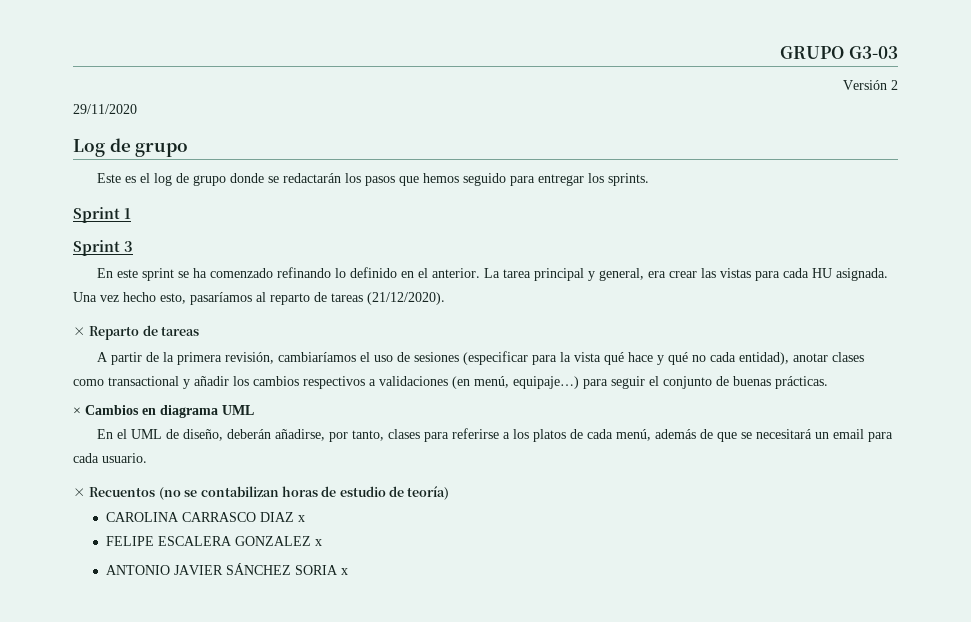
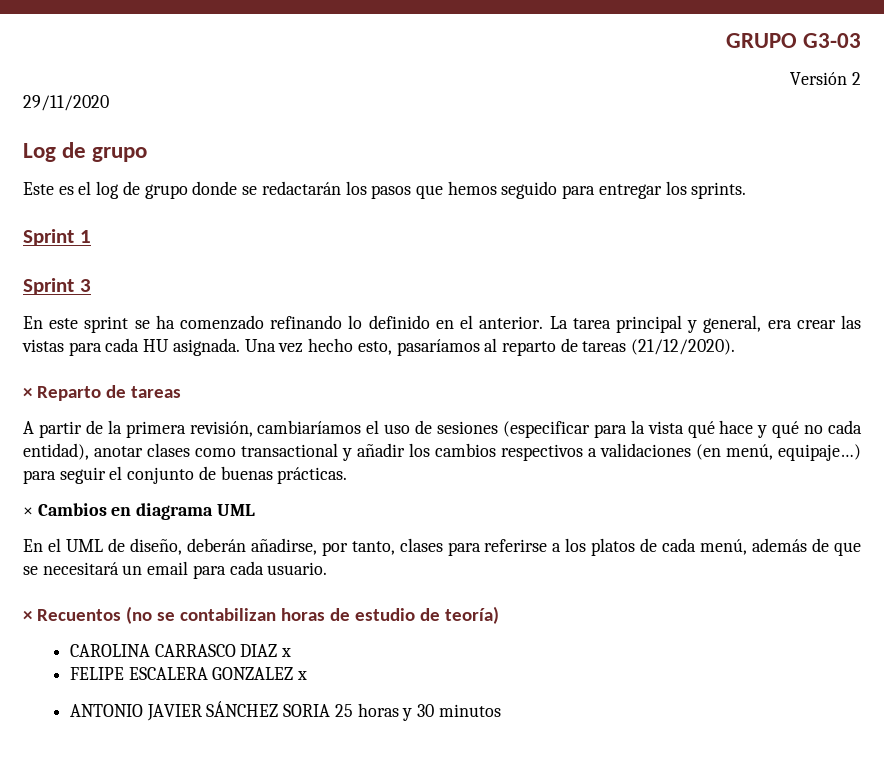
- ANTONIO JAVIER SÁNCHEZ SORIA x
+ ANTONIO JAVIER SÁNCHEZ SORIA 25 horas y 30 minutos

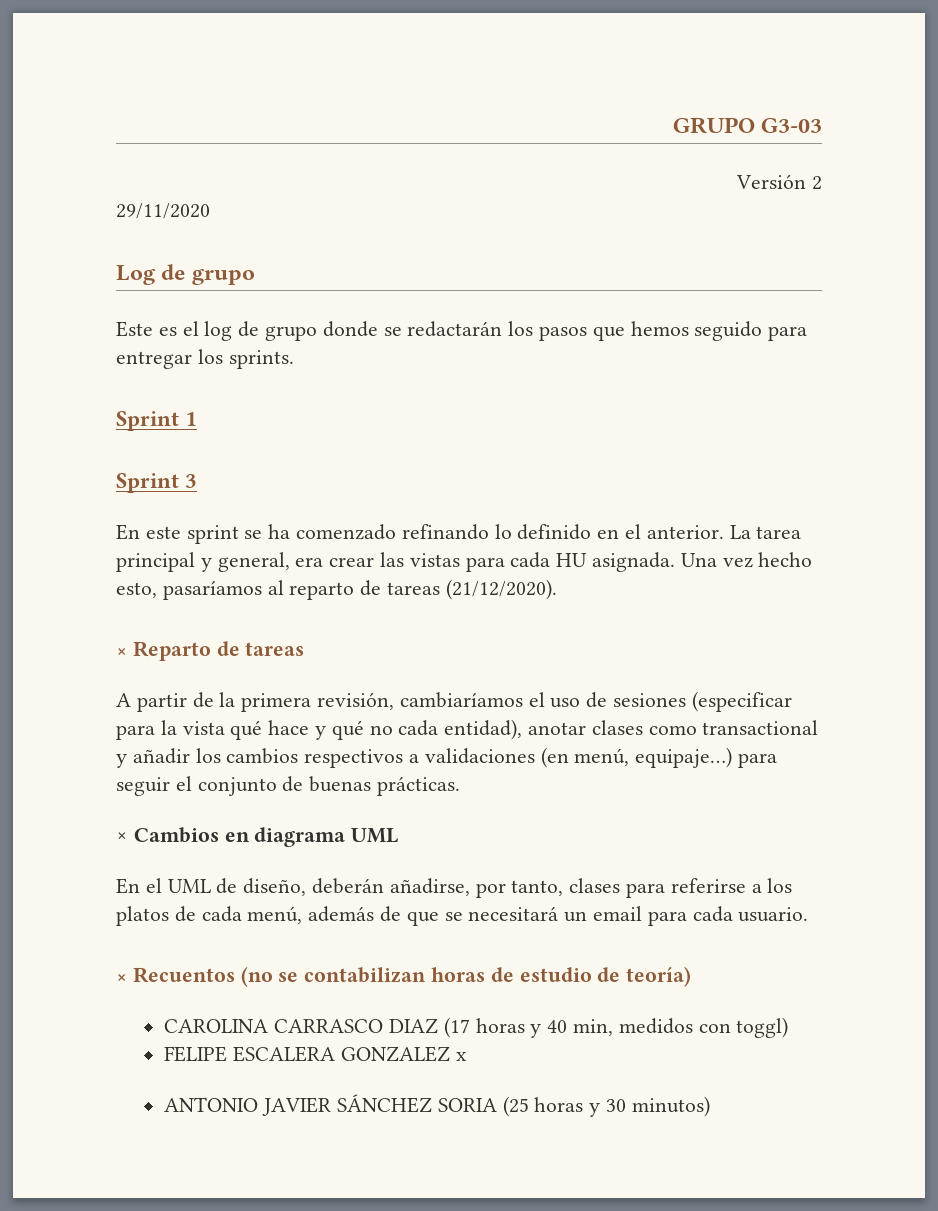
- CAROLINA CARRASCO DIAZ x
+ CAROLINA CARRASCO DIAZ (17 horas y 40 min, medidos con toggl)
- ANTONIO JAVIER SÁNCHEZ SORIA 25 horas y 30 minutos
+ ANTONIO JAVIER SÁNCHEZ SORIA (25 horas y 30 minutos)

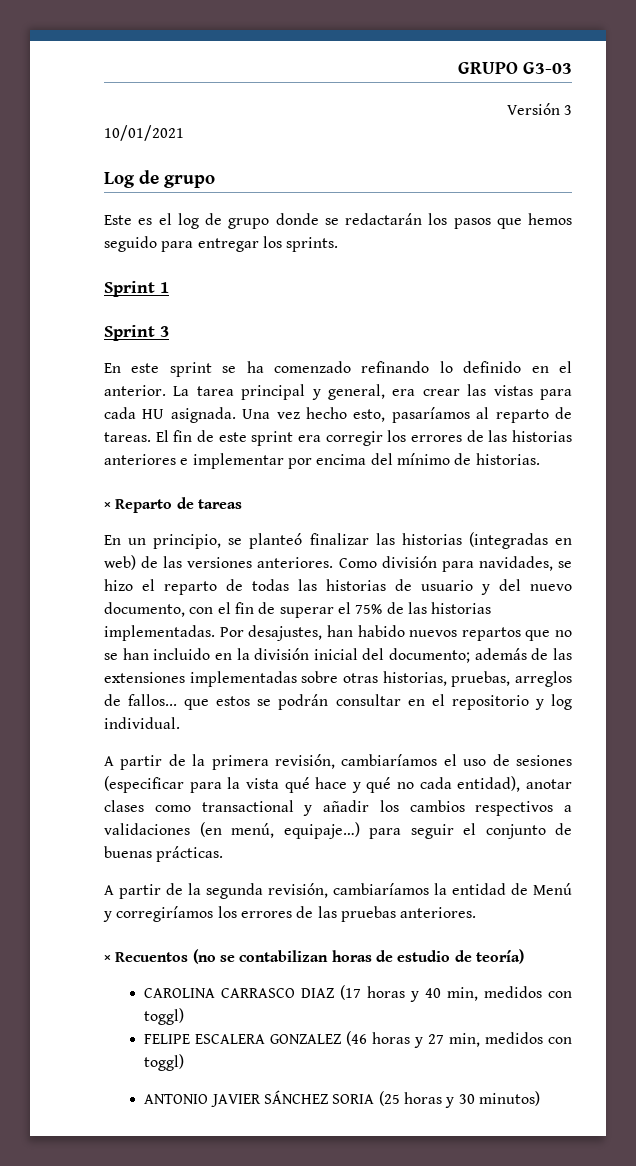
- Versión 2
- 29/11/2020
+ Versión 3
+ 10/01/2021
- Una vez hecho esto, pasaríamos al reparto de tareas (21/12/2020).
+ Una vez hecho esto, pasaríamos al reparto de tareas. El fin de este sprint era corregir los errores de las historias anteriores e implementar por encima del mínimo de historias.
  × Reparto de tareas
+ En un principio, se planteó finalizar las historias (integradas en web) de las versiones anteriores. Como división para navidades, se hizo el reparto de todas las historias de usuario y del nuevo documento, con el fin de superar el 75% de las historias implementadas. Por desajustes, han habido nuevos repartos que no se han incluido en la división inicial del documento; además de las extensiones implementadas sobre otras historias, pruebas, arreglos de fallos... que estos se podrán consultar en el repositorio y log individual.
- × Cambios en diagrama UML
- En el UML de diseño, deberán añadirse, por tanto, clases para referirse a los platos de cada menú, además de que se necesitará un email para cada usuario.
+ A partir de la segunda revisión, cambiaríamos la entidad de Menú y corregiríamos los errores de las pruebas anteriores.
- FELIPE ESCALERA GONZALEZ x
+ FELIPE ESCALERA GONZALEZ (46 horas y 27 min, medidos con toggl)

